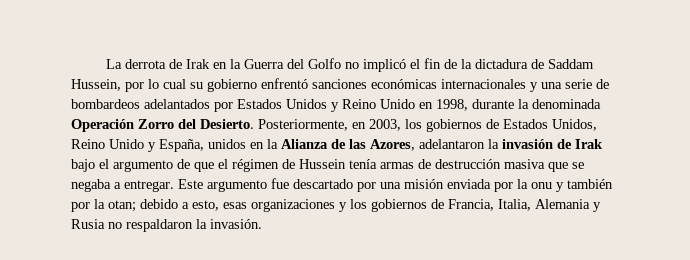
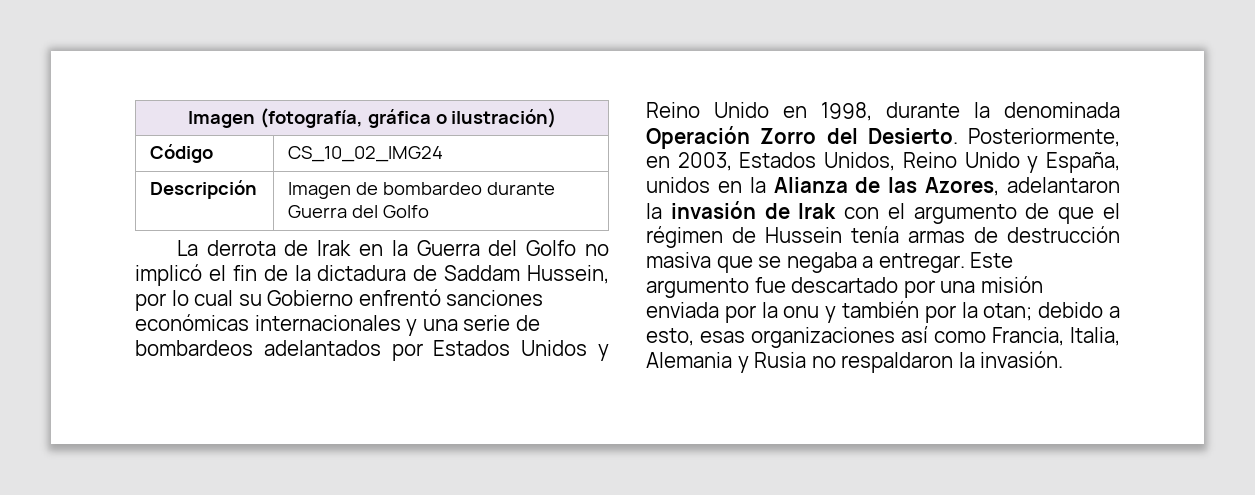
+ Imagen (fotografía, gráfica o ilustración)
+ Código | CS_10_02_IMG24
+ Descripción | Imagen de bombardeo durante Guerra del Golfo
- La derrota de Irak en la Guerra del Golfo no implicó el fin de la dictadura de Saddam Hussein, por lo cual su gobierno enfrentó sanciones económicas internacionales y una serie de bombardeos adelantados por Estados Unidos y Reino Unido en 1998, durante la denominada Operación Zorro del Desierto.
+ La derrota de Irak en la Guerra del Golfo no implicó el fin de la dictadura de Saddam Hussein, por lo cual su Gobierno enfrentó sanciones económicas internacionales y una serie de bombardeos adelantados por Estados Unidos y Reino Unido en 1998, durante la denominada Operación Zorro del Desierto.
- Posteriormente, en 2003, los gobiernos de Estados Unidos, Reino Unido y España, unidos en la Alianza de las Azores, adelantaron la invasión de Irak bajo el argumento de que el régimen de Hussein tenía armas de destrucción masiva que se negaba a entregar.
+ Posteriormente, en 2003, Estados Unidos, Reino Unido y España, unidos en la Alianza de las Azores, adelantaron la invasión de Irak con el argumento de que el régimen de Hussein tenía armas de destrucción masiva que se negaba a entregar.
- Este argumento fue descartado por una misión enviada por la onu y también por la otan; debido a esto, esas organizaciones y los gobiernos de Francia, Italia, Alemania y Rusia no respaldaron la invasión.
+ Este argumento fue descartado por una misión enviada por la onu y también por la otan; debido a esto, esas organizaciones así como Francia, Italia, Alemania y Rusia no respaldaron la invasión.

